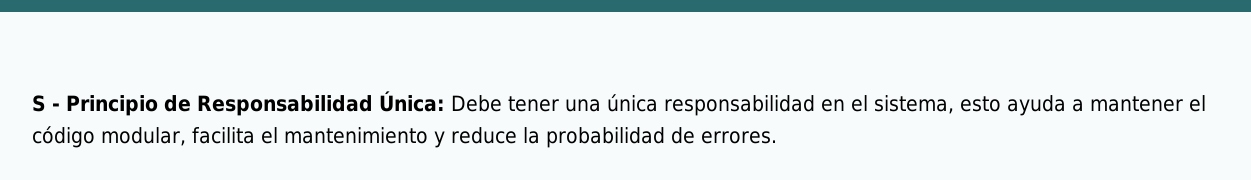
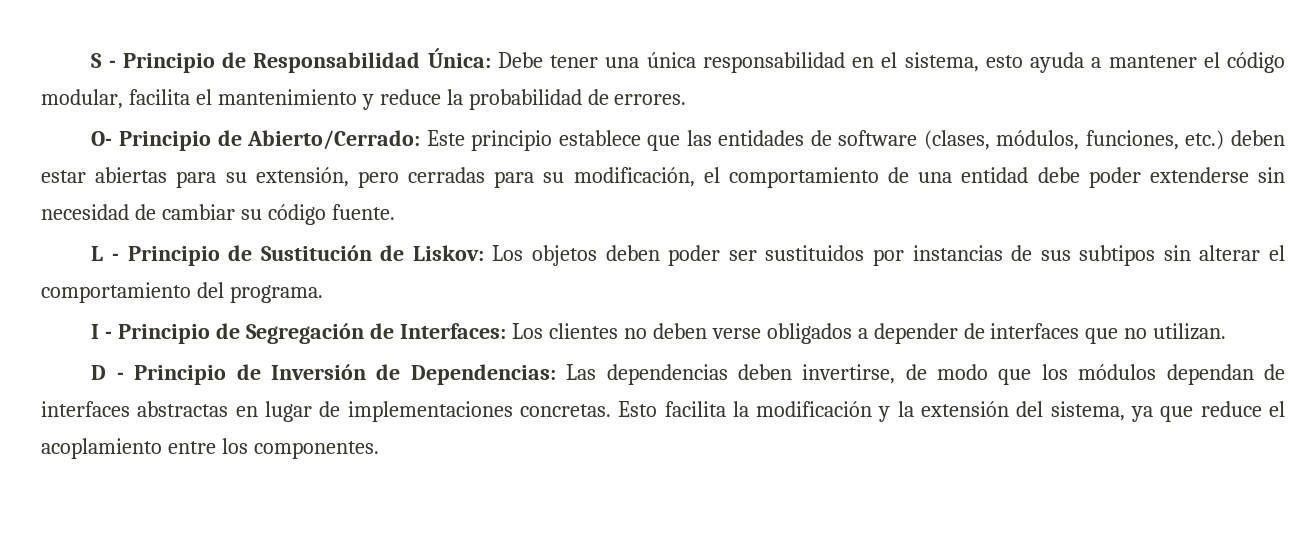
+ O- Principio de Abierto/Cerrado: Este principio establece que las entidades de software (clases, módulos, funciones, etc.) deben estar abiertas para su extensión, pero cerradas para su modificación, el comportamiento de una entidad debe poder extenderse sin necesidad de cambiar su código fuente.
+ L - Principio de Sustitución de Liskov: Los objetos deben poder ser sustituidos por instancias de sus subtipos sin alterar el comportamiento del programa.
+ I - Principio de Segregación de Interfaces: Los clientes no deben verse obligados a depender de interfaces que no utilizan.
+ D - Principio de Inversión de Dependencias: Las dependencias deben invertirse, de modo que los módulos dependan de interfaces abstractas en lugar de implementaciones concretas. Esto facilita la modificación y la extensión del sistema, ya que reduce el acoplamiento entre los componentes.

